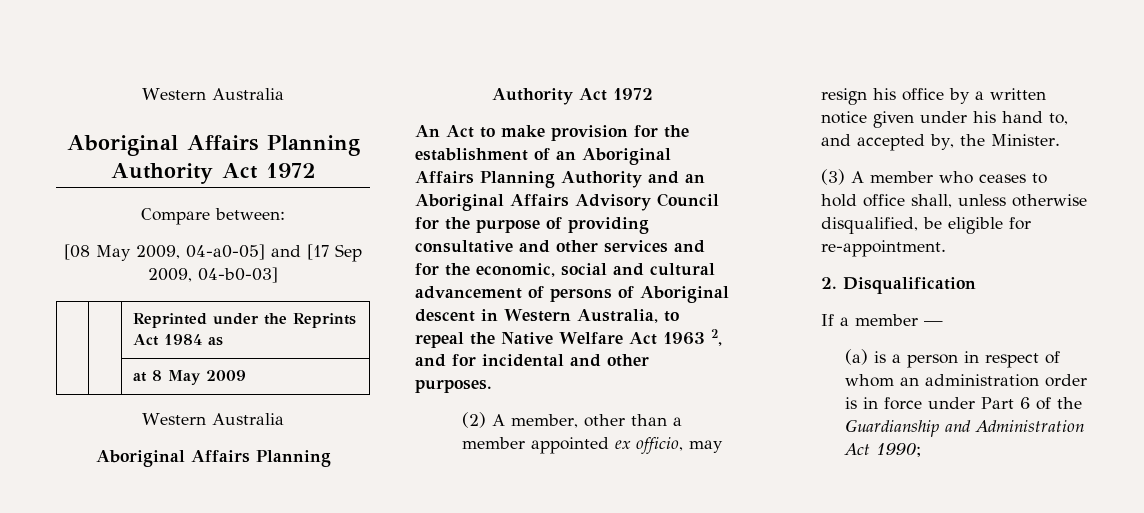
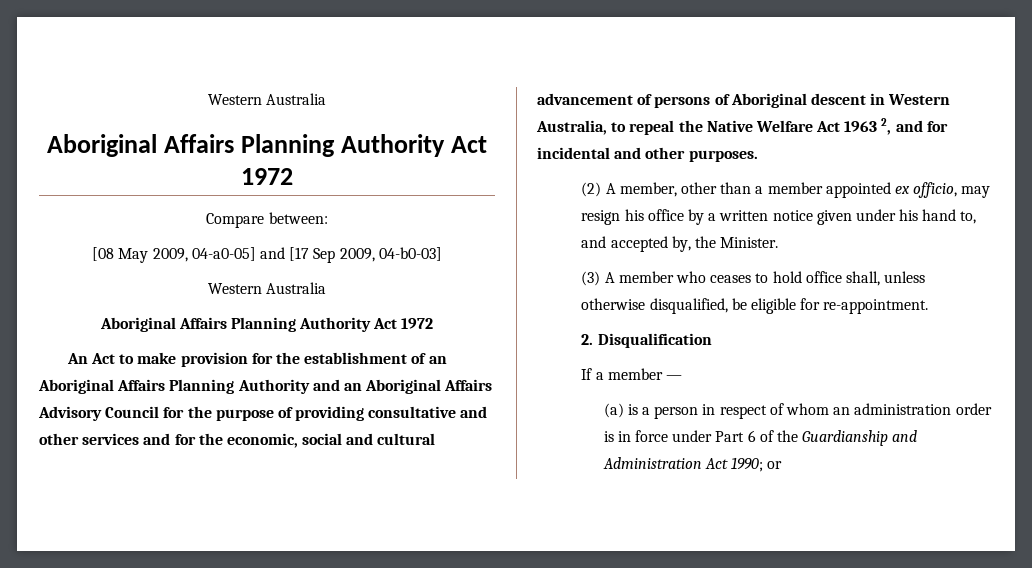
- | | Reprinted under the Reprints Act 1984 as
- | | at 8 May 2009
- (a) is a person in respect of whom an administration order is in force under Part 6 of the Guardianship and Administration Act 1990;
+ (a) is a person in respect of whom an administration order is in force under Part 6 of the Guardianship and Administration Act 1990; or

